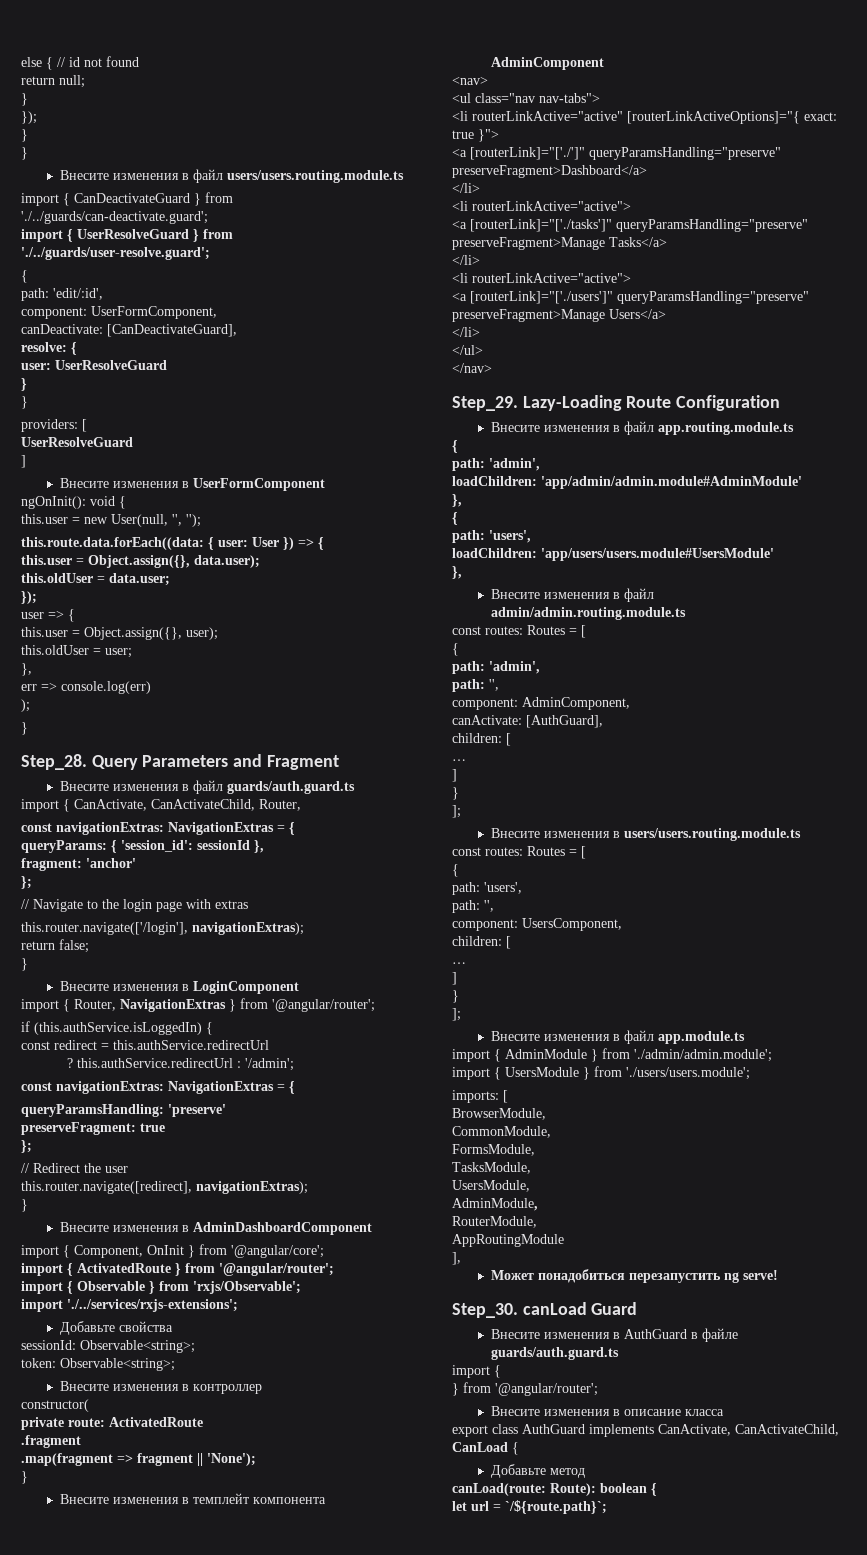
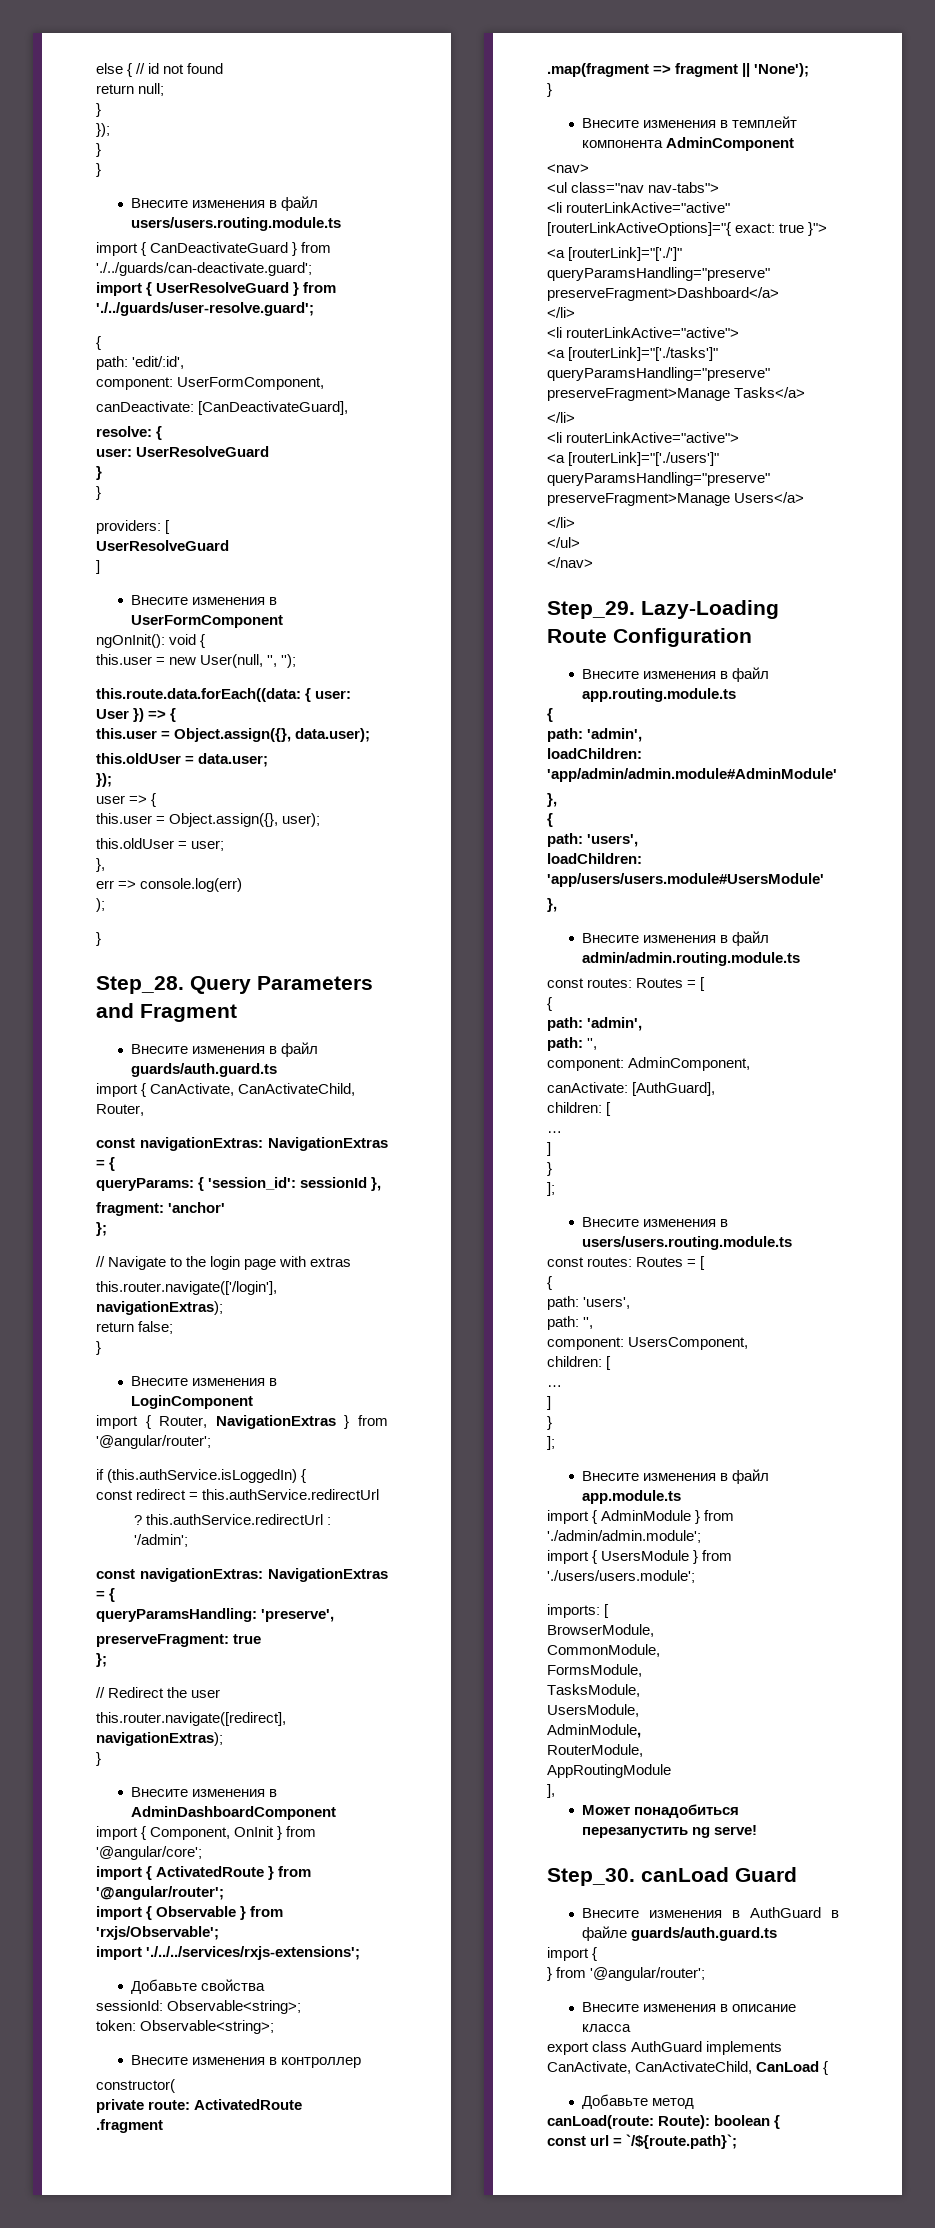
- queryParamsHandling: 'preserve'
+ queryParamsHandling: 'preserve',
- import './../services/rxjs-extensions';
+ import './../../services/rxjs-extensions';
- let url = `/${route.path}`;
+ const url = `/${route.path}`;

